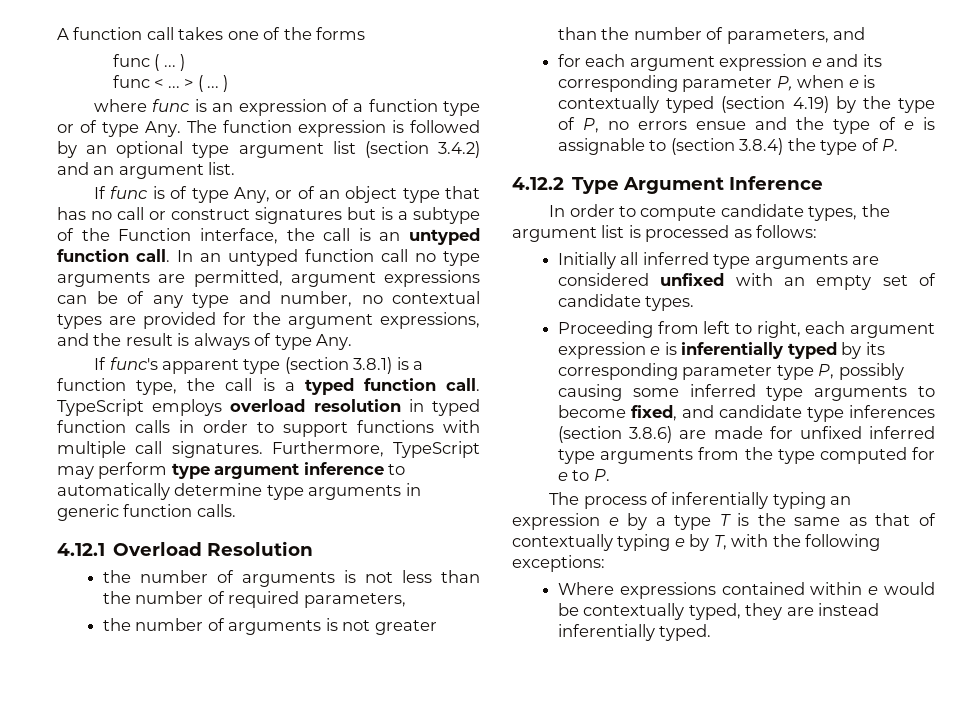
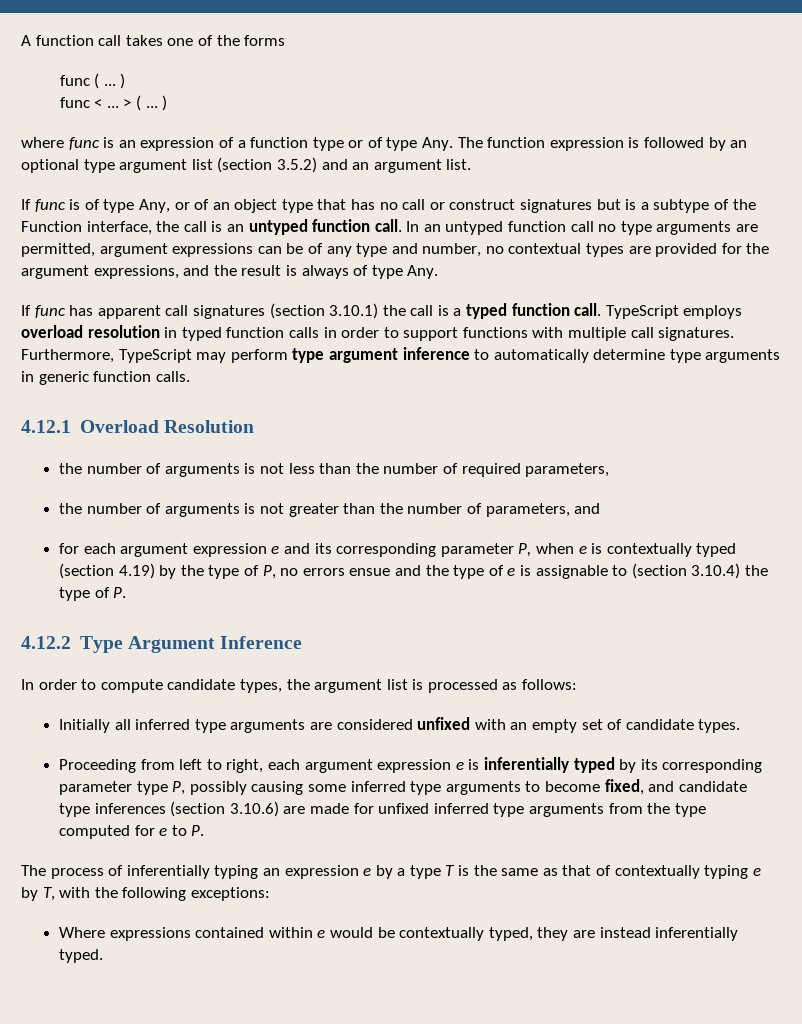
- where func is an expression of a function type or of type Any. The function expression is followed by an optional type argument list (section 3.4.2) and an argument list.
+ where func is an expression of a function type or of type Any. The function expression is followed by an optional type argument list (section 3.5.2) and an argument list.
- If func's apparent type (section 3.8.1) is a function type, the call is a typed function call.
+ If func has apparent call signatures (section 3.10.1) the call is a typed function call.
- for each argument expression e and its corresponding parameter P, when e is contextually typed (section 4.19) by the type of P, no errors ensue and the type of e is assignable to (section 3.8.4) the type of P.
+ for each argument expression e and its corresponding parameter P, when e is contextually typed (section 4.19) by the type of P, no errors ensue and the type of e is assignable to (section 3.10.4) the type of P.
- Proceeding from left to right, each argument expression e is inferentially typed by its corresponding parameter type P, possibly causing some inferred type arguments to become fixed, and candidate type inferences (section 3.8.6) are made for unfixed inferred type arguments from the type computed for e to P.
+ Proceeding from left to right, each argument expression e is inferentially typed by its corresponding parameter type P, possibly causing some inferred type arguments to become fixed, and candidate type inferences (section 3.10.6) are made for unfixed inferred type arguments from the type computed for e to P.

